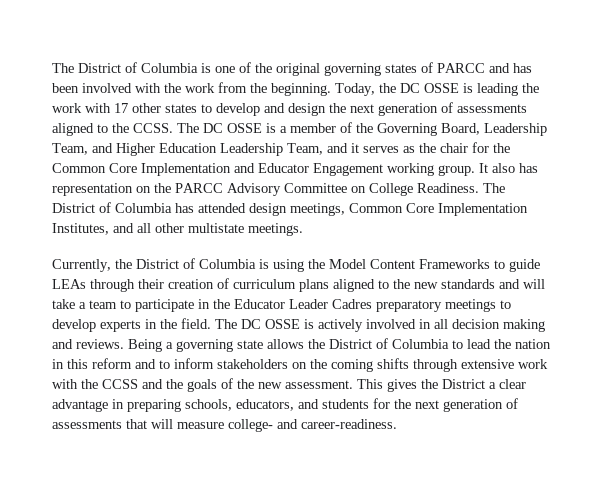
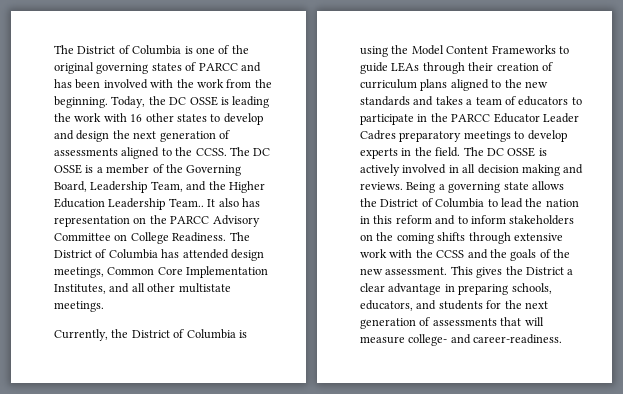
- Today, the DC OSSE is leading the work with 17 other states to develop and design the next generation of assessments aligned to the CCSS.
+ Today, the DC OSSE is leading the work with 16 other states to develop and design the next generation of assessments aligned to the CCSS.
- The DC OSSE is a member of the Governing Board, Leadership Team, and Higher Education Leadership Team, and it serves as the chair for the Common Core Implementation and Educator Engagement working group.
+ The DC OSSE is a member of the Governing Board, Leadership Team, and the Higher Education Leadership Team..
- Currently, the District of Columbia is using the Model Content Frameworks to guide LEAs through their creation of curriculum plans aligned to the new standards and will take a team to participate in the Educator Leader Cadres preparatory meetings to develop experts in the field.
+ Currently, the District of Columbia is using the Model Content Frameworks to guide LEAs through their creation of curriculum plans aligned to the new standards and takes a team of educators to participate in the PARCC Educator Leader Cadres preparatory meetings to develop experts in the field.

